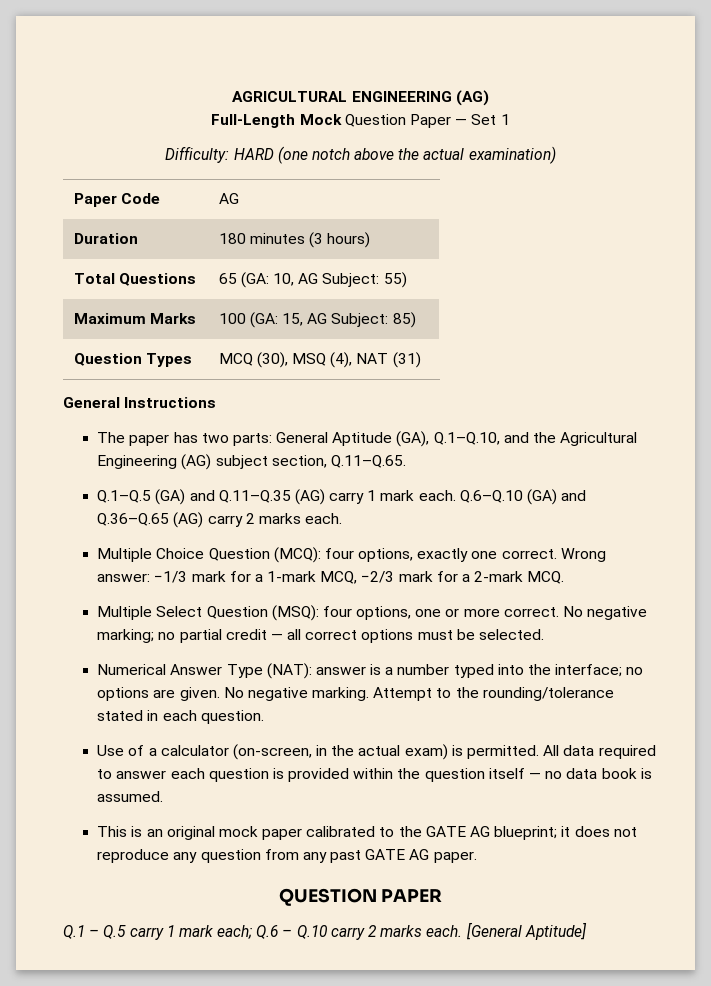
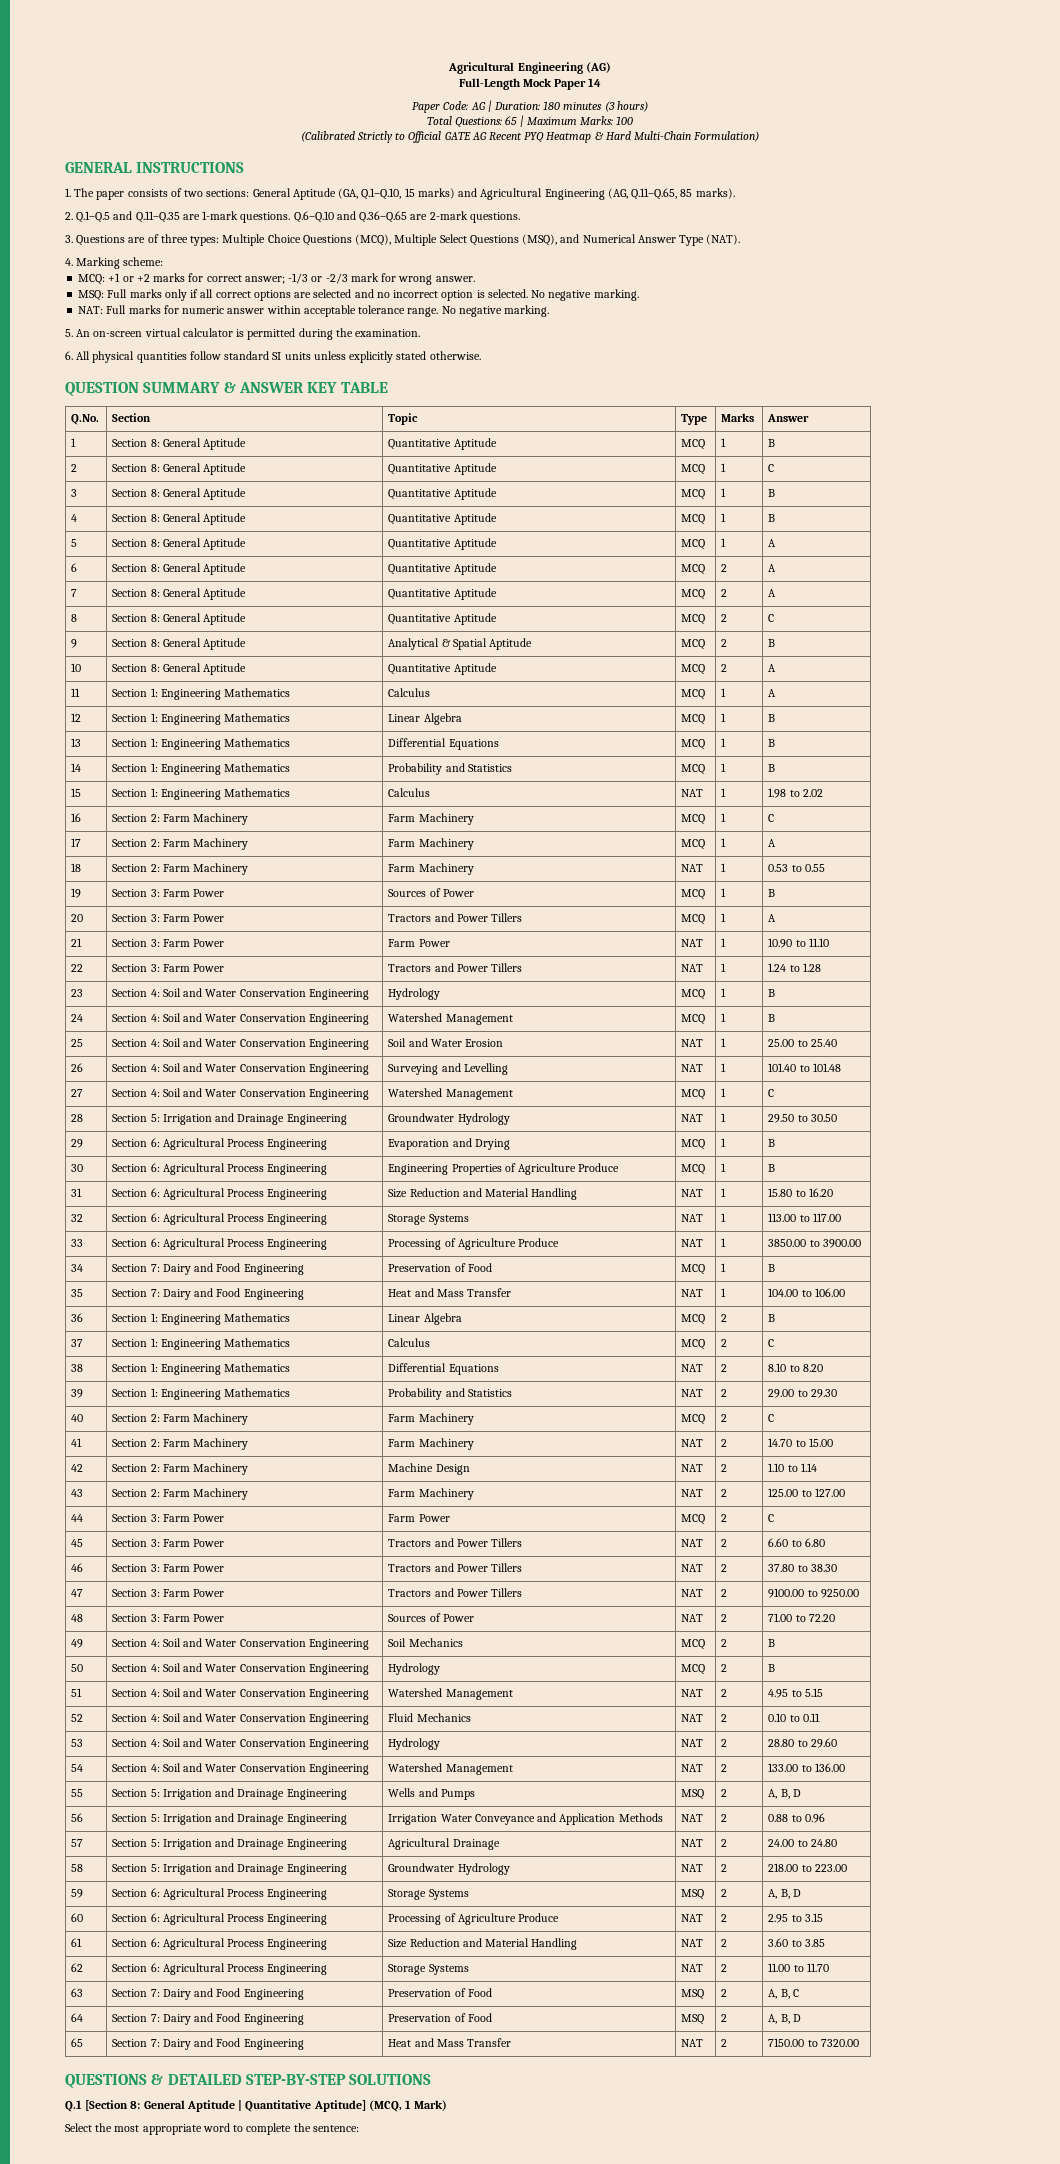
- AGRICULTURAL ENGINEERING (AG)
+ Agricultural Engineering (AG)
- Full-Length Mock Question Paper — Set 1
- Difficulty: HARD (one notch above the actual examination)
- Paper Code | AG
- Duration | 180 minutes (3 hours)
- Total Questions | 65 (GA: 10, AG Subject: 55)
- Maximum Marks | 100 (GA: 15, AG Subject: 85)
- Question Types | MCQ (30), MSQ (4), NAT (31)
- General Instructions
- The paper has two parts: General Aptitude (GA), Q.1–Q.10, and the Agricultural Engineering (AG) subject section, Q.11–Q.65.
- Q.1–Q.5 (GA) and Q.11–Q.35 (AG) carry 1 mark each. Q.6–Q.10 (GA) and Q.36–Q.65 (AG) carry 2 marks each.
- Multiple Choice Question (MCQ): four options, exactly one correct. Wrong answer: −1/3 mark for a 1-mark MCQ, −2/3 mark for a 2-mark MCQ.
- Multiple Select Question (MSQ): four options, one or more correct. No negative marking; no partial credit — all correct options must be selected.
- Numerical Answer Type (NAT): answer is a number typed into the interface; no options are given. No negative marking. Attempt to the rounding/tolerance stated in each question.
- Use of a calculator (on-screen, in the actual exam) is permitted. All data required to answer each question is provided within the question itself — no data book is assumed.
- This is an original mock paper calibrated to the GATE AG blueprint; it does not reproduce any question from any past GATE AG paper.
- QUESTION PAPER
- Q.1 – Q.5 carry 1 mark each; Q.6 – Q.10 carry 2 marks each. [General Aptitude]
+ Full-Length Mock Paper 14
+ Paper Code: AG | Duration: 180 minutes (3 hours)
+ Total Questions: 65 | Maximum Marks: 100
+ (Calibrated Strictly to Official GATE AG Recent PYQ Heatmap & Hard Multi-Chain Formulation)
+ GENERAL INSTRUCTIONS
+ 1. The paper consists of two sections: General Aptitude (GA, Q.1–Q.10, 15 marks) and Agricultural Engineering (AG, Q.11–Q.65, 85 marks).
+ 2. Q.1–Q.5 and Q.11–Q.35 are 1-mark questions. Q.6–Q.10 and Q.36–Q.65 are 2-mark questions.
+ 3. Questions are of three types: Multiple Choice Questions (MCQ), Multiple Select Questions (MSQ), and Numerical Answer Type (NAT).
+ 4. Marking scheme:
+ MCQ: +1 or +2 marks for correct answer; -1/3 or -2/3 mark for wrong answer.
+ MSQ: Full marks only if all correct options are selected and no incorrect option is selected. No negative marking.
+ NAT: Full marks for numeric answer within acceptable tolerance range. No negative marking.
+ 5. An on-screen virtual calculator is permitted during the examination.
+ 6. All physical quantities follow standard SI units unless explicitly stated otherwise.
+ QUESTION SUMMARY & ANSWER KEY TABLE
+ Q.No. | Section | Topic | Type | Marks | Answer
+ 1 | Section 8: General Aptitude | Quantitative Aptitude | MCQ | 1 | B
+ 2 | Section 8: General Aptitude | Quantitative Aptitude | MCQ | 1 | C
+ 3 | Section 8: General Aptitude | Quantitative Aptitude | MCQ | 1 | B
+ 4 | Section 8: General Aptitude | Quantitative Aptitude | MCQ | 1 | B
+ 5 | Section 8: General Aptitude | Quantitative Aptitude | MCQ | 1 | A
+ 6 | Section 8: General Aptitude | Quantitative Aptitude | MCQ | 2 | A
+ 7 | Section 8: General Aptitude | Quantitative Aptitude | MCQ | 2 | A
+ 8 | Section 8: General Aptitude | Quantitative Aptitude | MCQ | 2 | C
+ 9 | Section 8: General Aptitude | Analytical & Spatial Aptitude | MCQ | 2 | B
+ 10 | Section 8: General Aptitude | Quantitative Aptitude | MCQ | 2 | A
+ 11 | Section 1: Engineering Mathematics | Calculus | MCQ | 1 | A
+ 12 | Section 1: Engineering Mathematics | Linear Algebra | MCQ | 1 | B
+ 13 | Section 1: Engineering Mathematics | Differential Equations | MCQ | 1 | B
+ 14 | Section 1: Engineering Mathematics | Probability and Statistics | MCQ | 1 | B
+ 15 | Section 1: Engineering Mathematics | Calculus | NAT | 1 | 1.98 to 2.02
+ 16 | Section 2: Farm Machinery | Farm Machinery | MCQ | 1 | C
+ 17 | Section 2: Farm Machinery | Farm Machinery | MCQ | 1 | A
+ 18 | Section 2: Farm Machinery | Farm Machinery | NAT | 1 | 0.53 to 0.55
+ 19 | Section 3: Farm Power | Sources of Power | MCQ | 1 | B
+ 20 | Section 3: Farm Power | Tractors and Power Tillers | MCQ | 1 | A
+ 21 | Section 3: Farm Power | Farm Power | NAT | 1 | 10.90 to 11.10
+ 22 | Section 3: Farm Power | Tractors and Power Tillers | NAT | 1 | 1.24 to 1.28
+ 23 | Section 4: Soil and Water Conservation Engineering | Hydrology | MCQ | 1 | B
+ 24 | Section 4: Soil and Water Conservation Engineering | Watershed Management | MCQ | 1 | B
+ 25 | Section 4: Soil and Water Conservation Engineering | Soil and Water Erosion | NAT | 1 | 25.00 to 25.40
+ 26 | Section 4: Soil and Water Conservation Engineering | Surveying and Levelling | NAT | 1 | 101.40 to 101.48
+ 27 | Section 4: Soil and Water Conservation Engineering | Watershed Management | MCQ | 1 | C
+ 28 | Section 5: Irrigation and Drainage Engineering | Groundwater Hydrology | NAT | 1 | 29.50 to 30.50
+ 29 | Section 6: Agricultural Process Engineering | Evaporation and Drying | MCQ | 1 | B
+ 30 | Section 6: Agricultural Process Engineering | Engineering Properties of Agriculture Produce | MCQ | 1 | B
+ 31 | Section 6: Agricultural Process Engineering | Size Reduction and Material Handling | NAT | 1 | 15.80 to 16.20
+ 32 | Section 6: Agricultural Process Engineering | Storage Systems | NAT | 1 | 113.00 to 117.00
+ 33 | Section 6: Agricultural Process Engineering | Processing of Agriculture Produce | NAT | 1 | 3850.00 to 3900.00
+ 34 | Section 7: Dairy and Food Engineering | Preservation of Food | MCQ | 1 | B
+ 35 | Section 7: Dairy and Food Engineering | Heat and Mass Transfer | NAT | 1 | 104.00 to 106.00
+ 36 | Section 1: Engineering Mathematics | Linear Algebra | MCQ | 2 | B
+ 37 | Section 1: Engineering Mathematics | Calculus | MCQ | 2 | C
+ 38 | Section 1: Engineering Mathematics | Differential Equations | NAT | 2 | 8.10 to 8.20
+ 39 | Section 1: Engineering Mathematics | Probability and Statistics | NAT | 2 | 29.00 to 29.30
+ 40 | Section 2: Farm Machinery | Farm Machinery | MCQ | 2 | C
+ 41 | Section 2: Farm Machinery | Farm Machinery | NAT | 2 | 14.70 to 15.00
+ 42 | Section 2: Farm Machinery | Machine Design | NAT | 2 | 1.10 to 1.14
+ 43 | Section 2: Farm Machinery | Farm Machinery | NAT | 2 | 125.00 to 127.00
+ 44 | Section 3: Farm Power | Farm Power | MCQ | 2 | C
+ 45 | Section 3: Farm Power | Tractors and Power Tillers | NAT | 2 | 6.60 to 6.80
+ 46 | Section 3: Farm Power | Tractors and Power Tillers | NAT | 2 | 37.80 to 38.30
+ 47 | Section 3: Farm Power | Tractors and Power Tillers | NAT | 2 | 9100.00 to 9250.00
+ 48 | Section 3: Farm Power | Sources of Power | NAT | 2 | 71.00 to 72.20
+ 49 | Section 4: Soil and Water Conservation Engineering | Soil Mechanics | MCQ | 2 | B
+ 50 | Section 4: Soil and Water Conservation Engineering | Hydrology | MCQ | 2 | B
+ 51 | Section 4: Soil and Water Conservation Engineering | Watershed Management | NAT | 2 | 4.95 to 5.15
+ 52 | Section 4: Soil and Water Conservation Engineering | Fluid Mechanics | NAT | 2 | 0.10 to 0.11
+ 53 | Section 4: Soil and Water Conservation Engineering | Hydrology | NAT | 2 | 28.80 to 29.60
+ 54 | Section 4: Soil and Water Conservation Engineering | Watershed Management | NAT | 2 | 133.00 to 136.00
+ 55 | Section 5: Irrigation and Drainage Engineering | Wells and Pumps | MSQ | 2 | A, B, D
+ 56 | Section 5: Irrigation and Drainage Engineering | Irrigation Water Conveyance and Application Methods | NAT | 2 | 0.88 to 0.96
+ 57 | Section 5: Irrigation and Drainage Engineering | Agricultural Drainage | NAT | 2 | 24.00 to 24.80
+ 58 | Section 5: Irrigation and Drainage Engineering | Groundwater Hydrology | NAT | 2 | 218.00 to 223.00
+ 59 | Section 6: Agricultural Process Engineering | Storage Systems | MSQ | 2 | A, B, D
+ 60 | Section 6: Agricultural Process Engineering | Processing of Agriculture Produce | NAT | 2 | 2.95 to 3.15
+ 61 | Section 6: Agricultural Process Engineering | Size Reduction and Material Handling | NAT | 2 | 3.60 to 3.85
+ 62 | Section 6: Agricultural Process Engineering | Storage Systems | NAT | 2 | 11.00 to 11.70
+ 63 | Section 7: Dairy and Food Engineering | Preservation of Food | MSQ | 2 | A, B, C
+ 64 | Section 7: Dairy and Food Engineering | Preservation of Food | MSQ | 2 | A, B, D
+ 65 | Section 7: Dairy and Food Engineering | Heat and Mass Transfer | NAT | 2 | 7150.00 to 7320.00
+ QUESTIONS & DETAILED STEP-BY-STEP SOLUTIONS
+ Q.1 [Section 8: General Aptitude | Quantitative Aptitude] (MCQ, 1 Mark)
+ Select the most appropriate word to complete the sentence:

